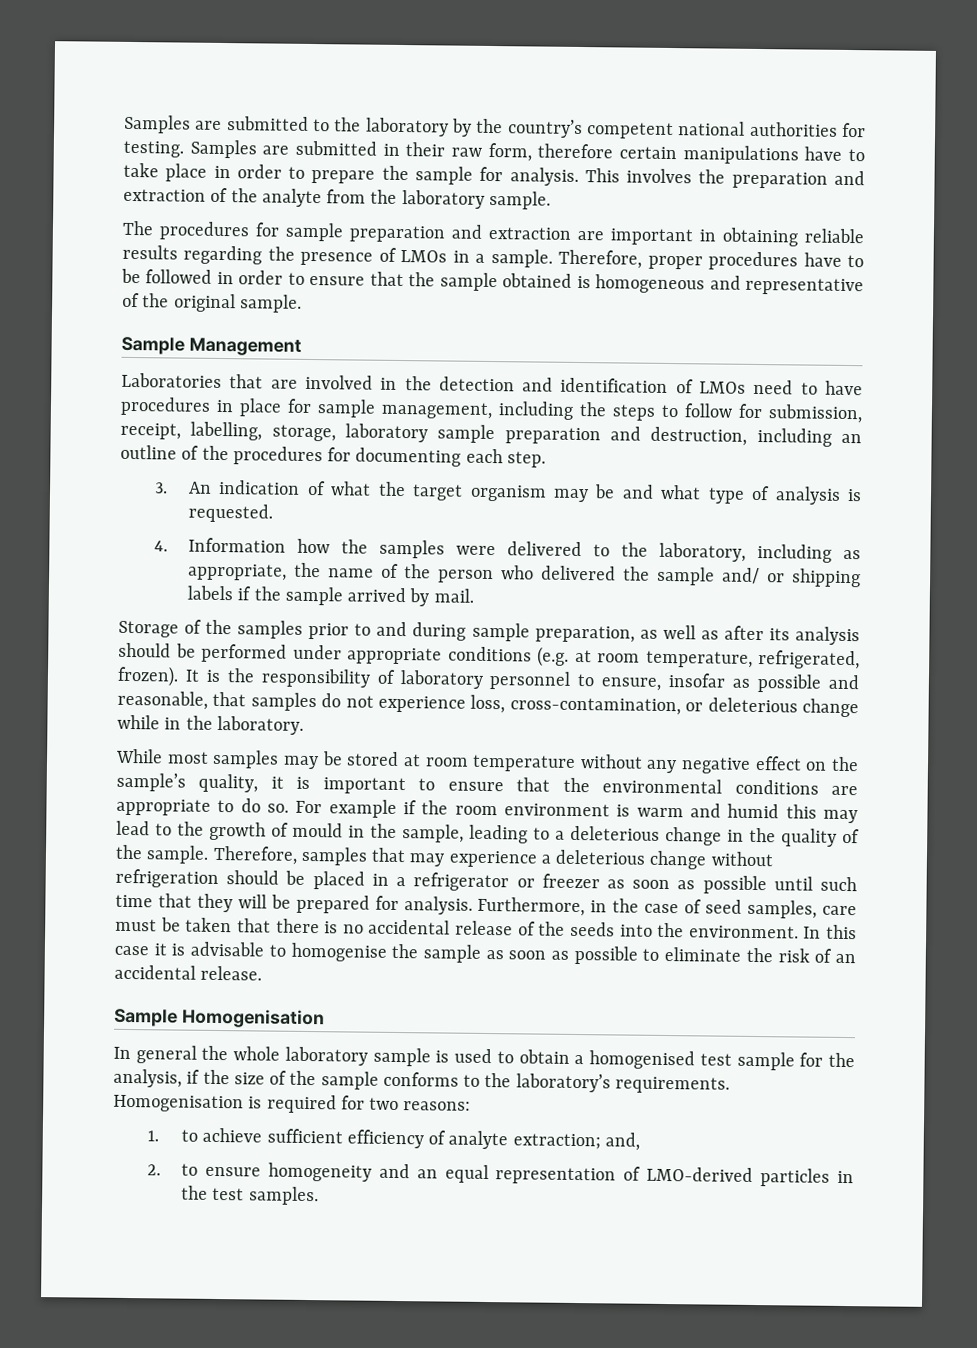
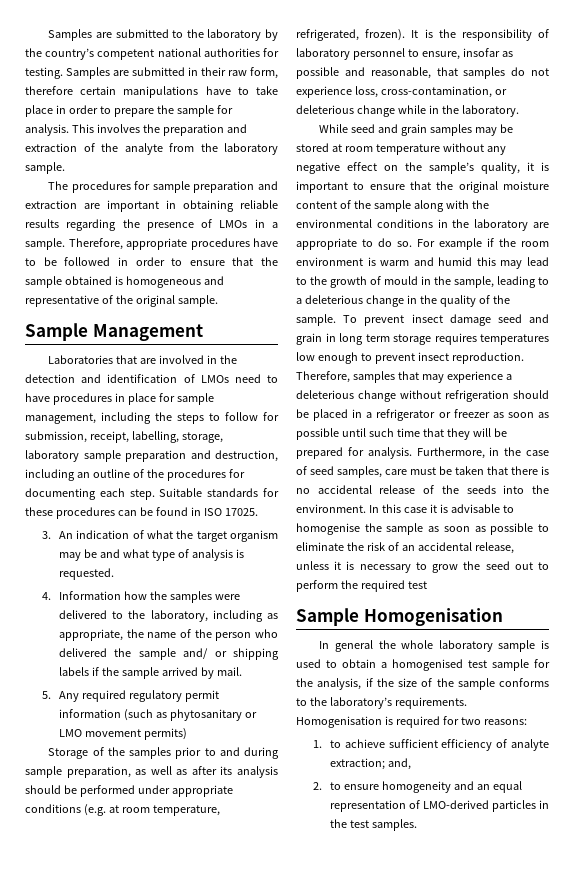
- Therefore, proper procedures have to be followed in order to ensure that the sample obtained is homogeneous and representative of the original sample.
+ Therefore, appropriate procedures have to be followed in order to ensure that the sample obtained is homogeneous and representative of the original sample.
+ Suitable standards for these procedures can be found in ISO 17025.
+ 5. Any required regulatory permit information (such as phytosanitary or LMO movement permits)
- While most samples may be stored at room temperature without any negative effect on the sample’s quality, it is important to ensure that the environmental conditions are appropriate to do so.
+ While seed and grain samples may be stored at room temperature without any negative effect on the sample’s quality, it is important to ensure that the original moisture content of the sample along with the environmental conditions in the laboratory are appropriate to do so.
+ To prevent insect damage seed and grain in long term storage requires temperatures low enough to prevent insect reproduction.
- In this case it is advisable to homogenise the sample as soon as possible to eliminate the risk of an accidental release.
+ In this case it is advisable to homogenise the sample as soon as possible to eliminate the risk of an accidental release, unless it is necessary to grow the seed out to perform the required test

